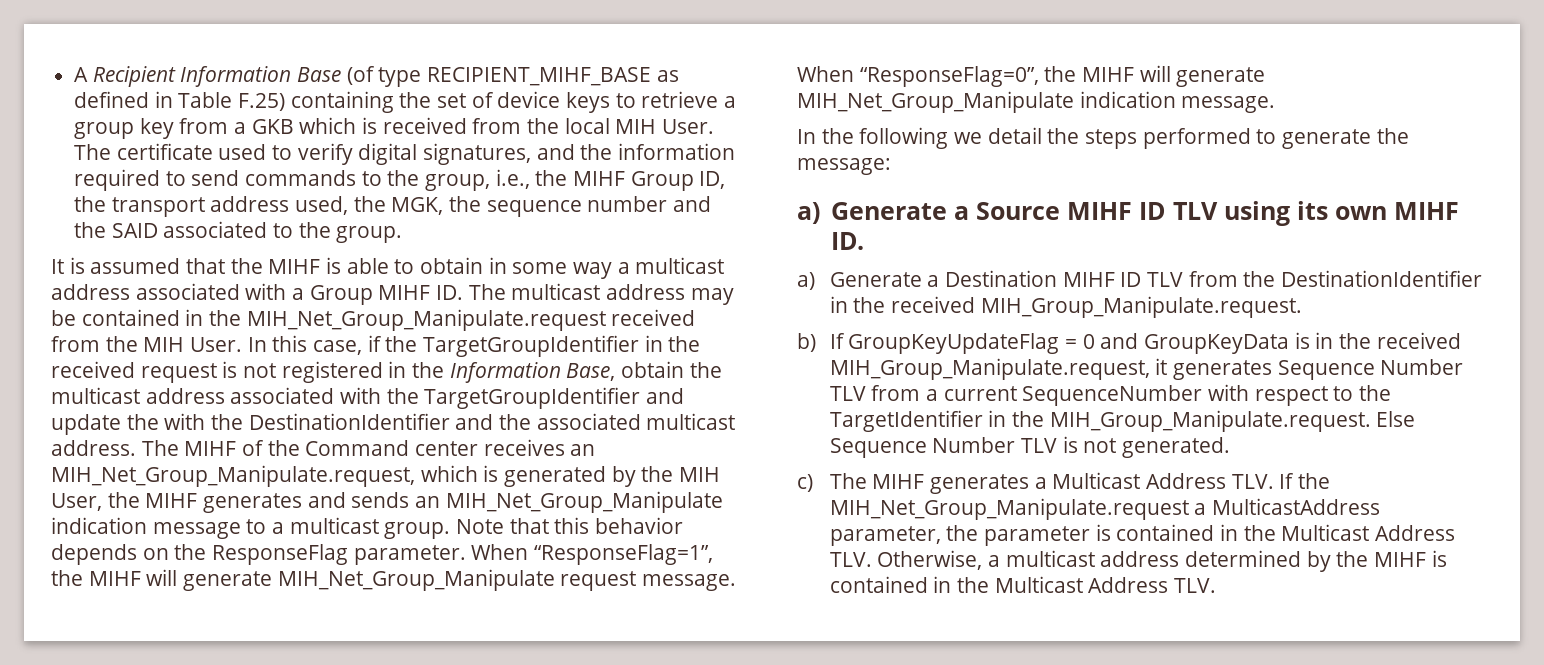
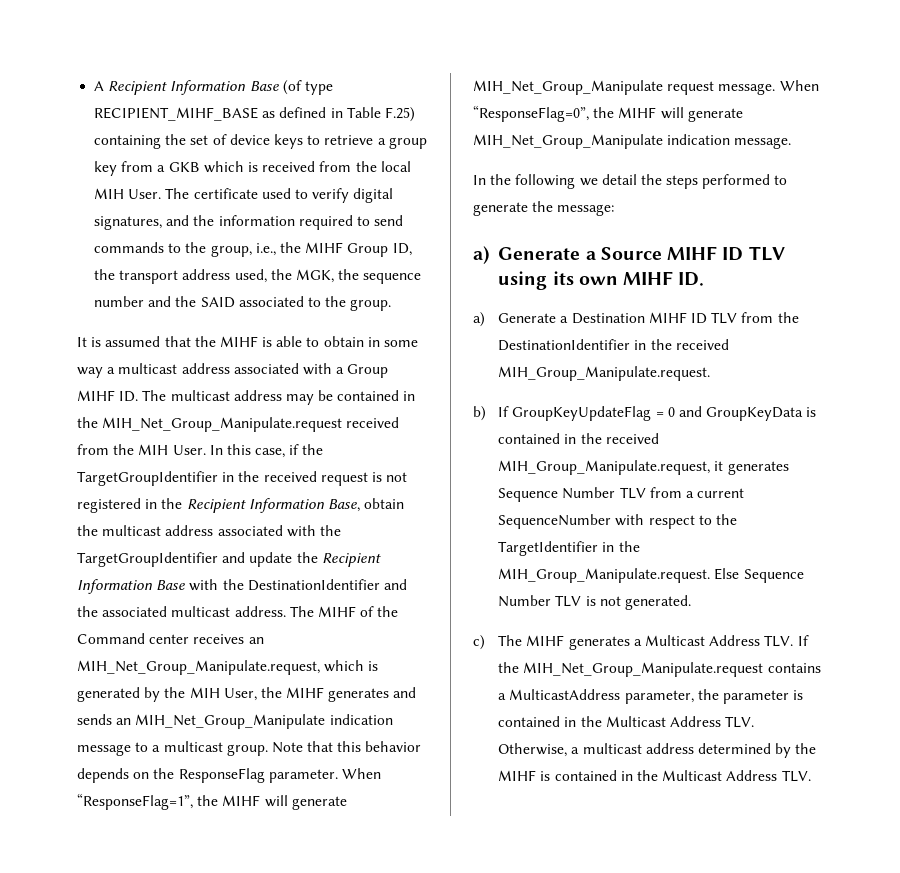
- In this case, if the TargetGroupIdentifier in the received request is not registered in the Information Base, obtain the multicast address associated with the TargetGroupIdentifier and update the with the DestinationIdentifier and the associated multicast address.
+ In this case, if the TargetGroupIdentifier in the received request is not registered in the Recipient Information Base, obtain the multicast address associated with the TargetGroupIdentifier and update the Recipient Information Base with the DestinationIdentifier and the associated multicast address.
- b) If GroupKeyUpdateFlag = 0 and GroupKeyData is in the received MIH_Group_Manipulate.request, it generates Sequence Number TLV from a current SequenceNumber with respect to the TargetIdentifier in the MIH_Group_Manipulate.request. Else Sequence Number TLV is not generated.
+ b) If GroupKeyUpdateFlag = 0 and GroupKeyData is contained in the received MIH_Group_Manipulate.request, it generates Sequence Number TLV from a current SequenceNumber with respect to the TargetIdentifier in the MIH_Group_Manipulate.request. Else Sequence Number TLV is not generated.
- c) The MIHF generates a Multicast Address TLV. If the MIH_Net_Group_Manipulate.request a MulticastAddress parameter, the parameter is contained in the Multicast Address TLV. Otherwise, a multicast address determined by the MIHF is contained in the Multicast Address TLV.
+ c) The MIHF generates a Multicast Address TLV. If the MIH_Net_Group_Manipulate.request contains a MulticastAddress parameter, the parameter is contained in the Multicast Address TLV. Otherwise, a multicast address determined by the MIHF is contained in the Multicast Address TLV.

